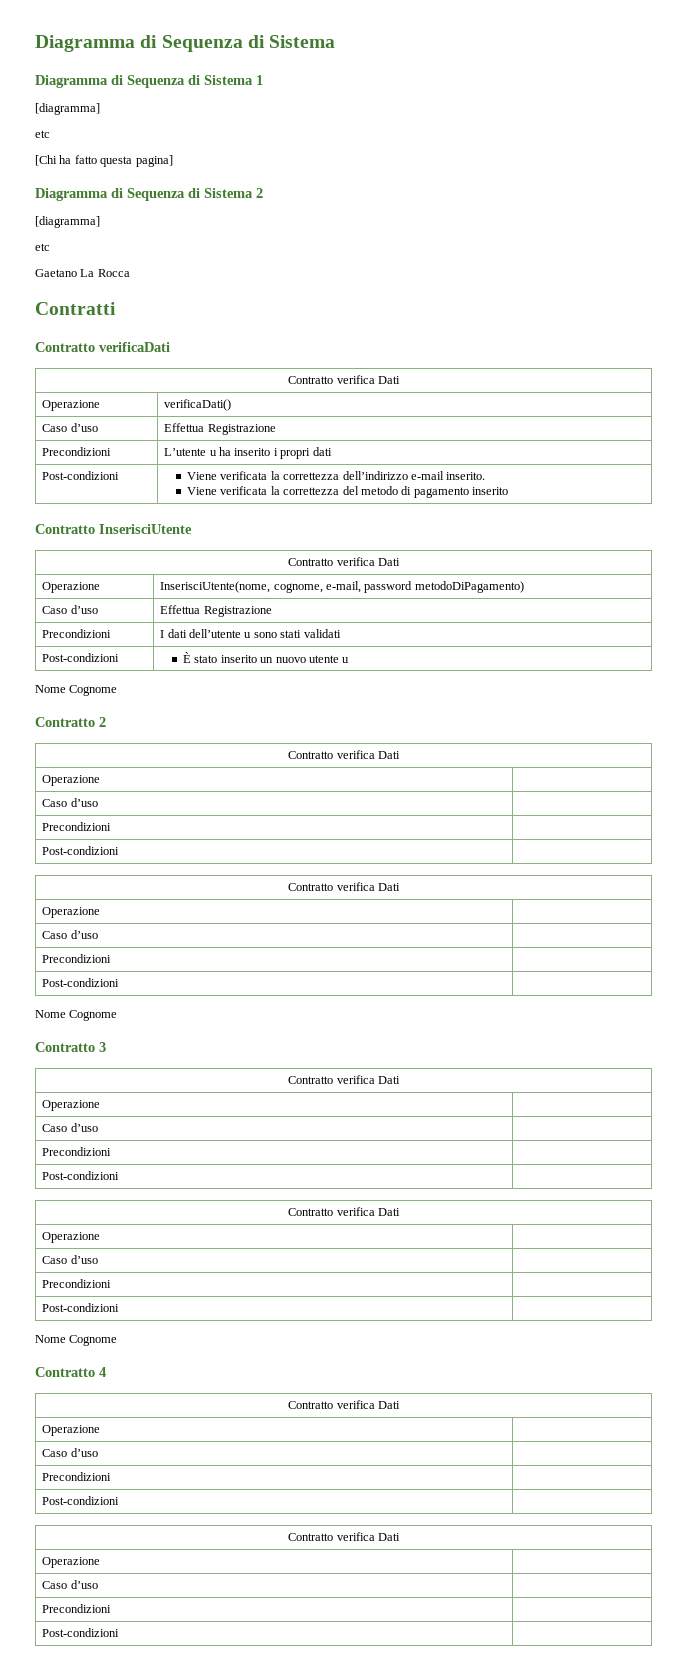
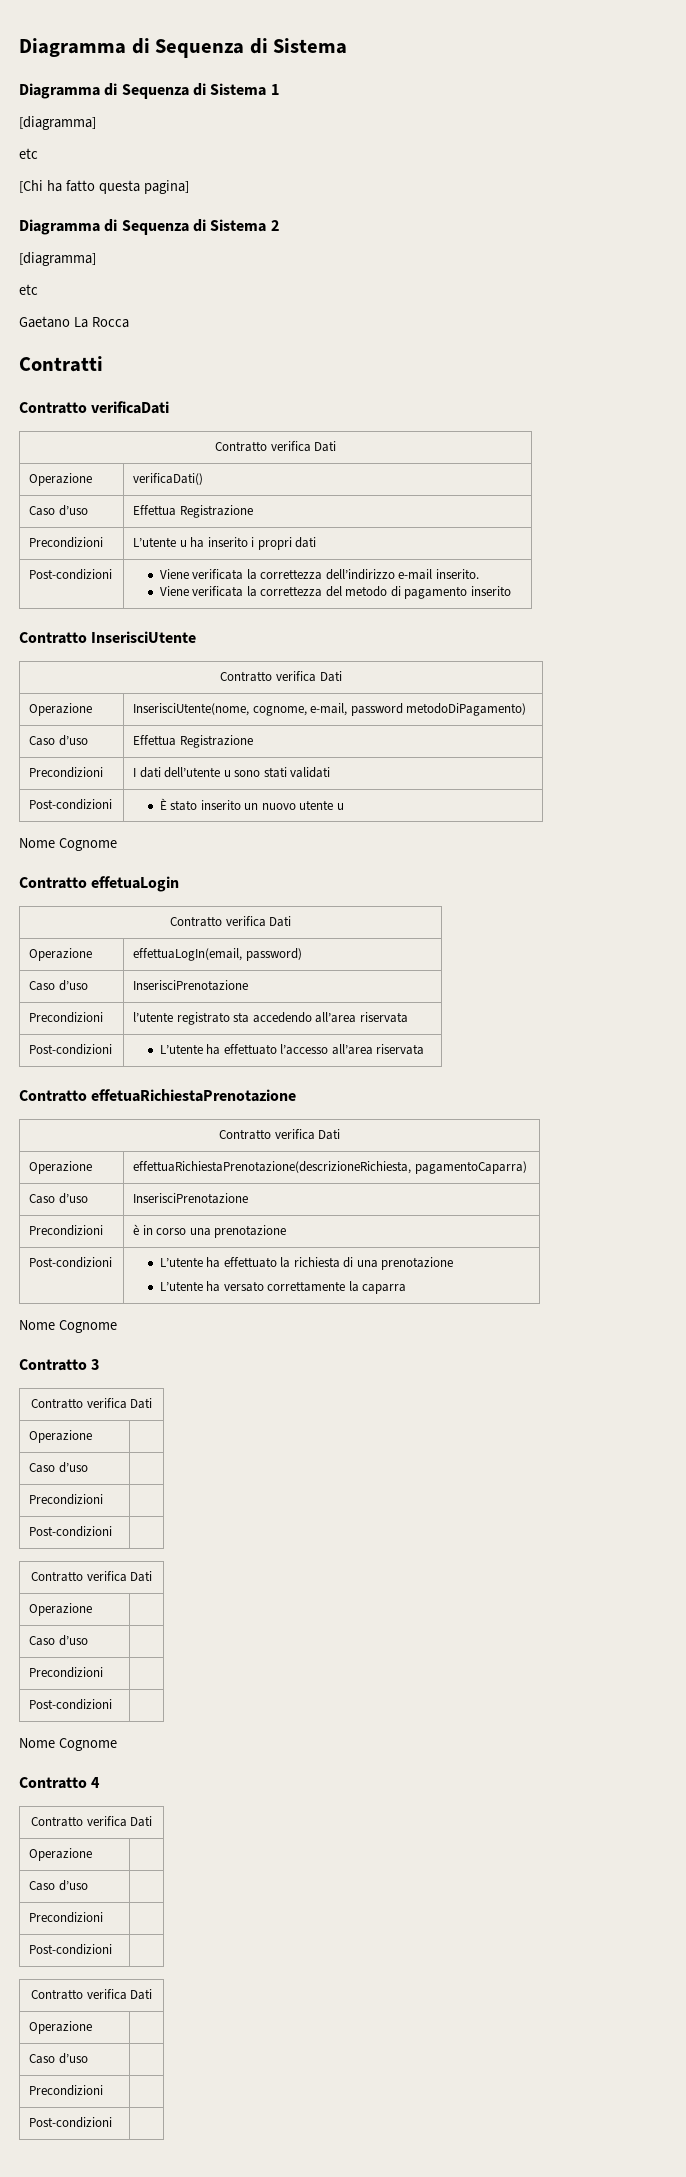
- Contratto 2
+ Contratto effetuaLogin
  Contratto verifica Dati
- Operazione |
- Caso d’uso |
- Precondizioni |
- Post-condizioni |
+ Operazione | effettuaLogIn(email, password)
+ Caso d’uso | InserisciPrenotazione
+ Precondizioni | l’utente registrato sta accedendo all’area riservata
+ Post-condizioni | L’utente ha effettuato l’accesso all’area riservata
+ Contratto effetuaRichiestaPrenotazione
  Contratto verifica Dati
- Operazione |
- Caso d’uso |
- Precondizioni |
- Post-condizioni |
+ Operazione | effettuaRichiestaPrenotazione(descrizioneRichiesta, pagamentoCaparra)
+ Caso d’uso | InserisciPrenotazione
+ Precondizioni | è in corso una prenotazione
+ Post-condizioni | L’utente ha effettuato la richiesta di una prenotazione
+ L’utente ha versato correttamente la caparra

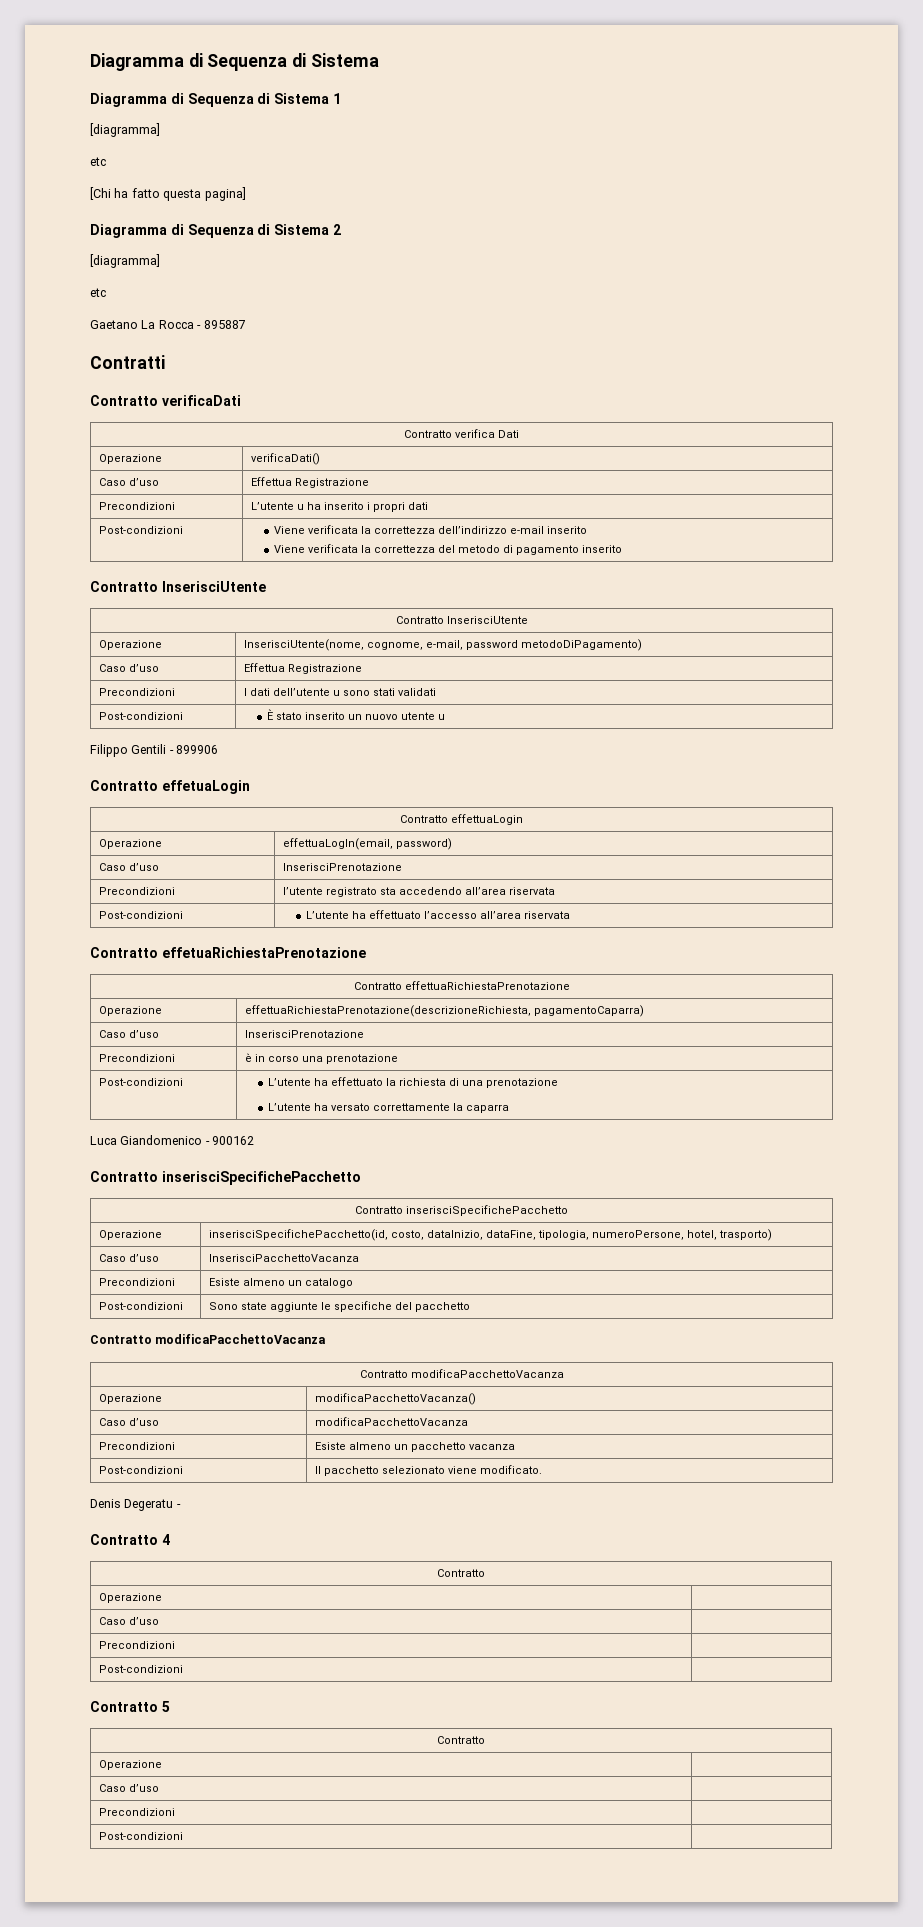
- Gaetano La Rocca
+ Gaetano La Rocca - 895887
- Post-condizioni | Viene verificata la correttezza dell’indirizzo e-mail inserito.
+ Post-condizioni | Viene verificata la correttezza dell’indirizzo e-mail inserito
  Viene verificata la correttezza del metodo di pagamento inserito
  Contratto InserisciUtente
- Contratto verifica Dati
+ Contratto InserisciUtente
  Post-condizioni | È stato inserito un nuovo utente u
- Nome Cognome
+ Filippo Gentili - 899906
  Contratto effetuaLogin
- Contratto verifica Dati
+ Contratto effettuaLogin
  Contratto effetuaRichiestaPrenotazione
- Contratto verifica Dati
+ Contratto effettuaRichiestaPrenotazione
  Post-condizioni | L’utente ha effettuato la richiesta di una prenotazione
  L’utente ha versato correttamente la caparra
- Nome Cognome
- Contratto 3
- Contratto verifica Dati
+ Luca Giandomenico - 900162
+ Contratto inserisciSpecifichePacchetto
+ Contratto inserisciSpecifichePacchetto
+ Operazione | inserisciSpecifichePacchetto(id, costo, dataInizio, dataFine, tipologia, numeroPersone, hotel, trasporto)
+ Caso d’uso | InserisciPacchettoVacanza
+ Precondizioni | Esiste almeno un catalogo
+ Post-condizioni | Sono state aggiunte le specifiche del pacchetto
+ Contratto modificaPacchettoVacanza
+ Contratto modificaPacchettoVacanza
+ Operazione | modificaPacchettoVacanza()
+ Caso d’uso | modificaPacchettoVacanza
+ Precondizioni | Esiste almeno un pacchetto vacanza
+ Post-condizioni | Il pacchetto selezionato viene modificato.
+ Denis Degeratu -
+ Contratto 4
+ Contratto
  Operazione |
  Caso d’uso |
  Precondizioni |
  Post-condizioni |
- Contratto verifica Dati
- Operazione |
- Caso d’uso |
- Precondizioni |
- Post-condizioni |
- Nome Cognome
- Contratto 4
- Contratto verifica Dati
- Operazione |
- Caso d’uso |
- Precondizioni |
- Post-condizioni |
- Contratto verifica Dati
+ Contratto 5
+ Contratto

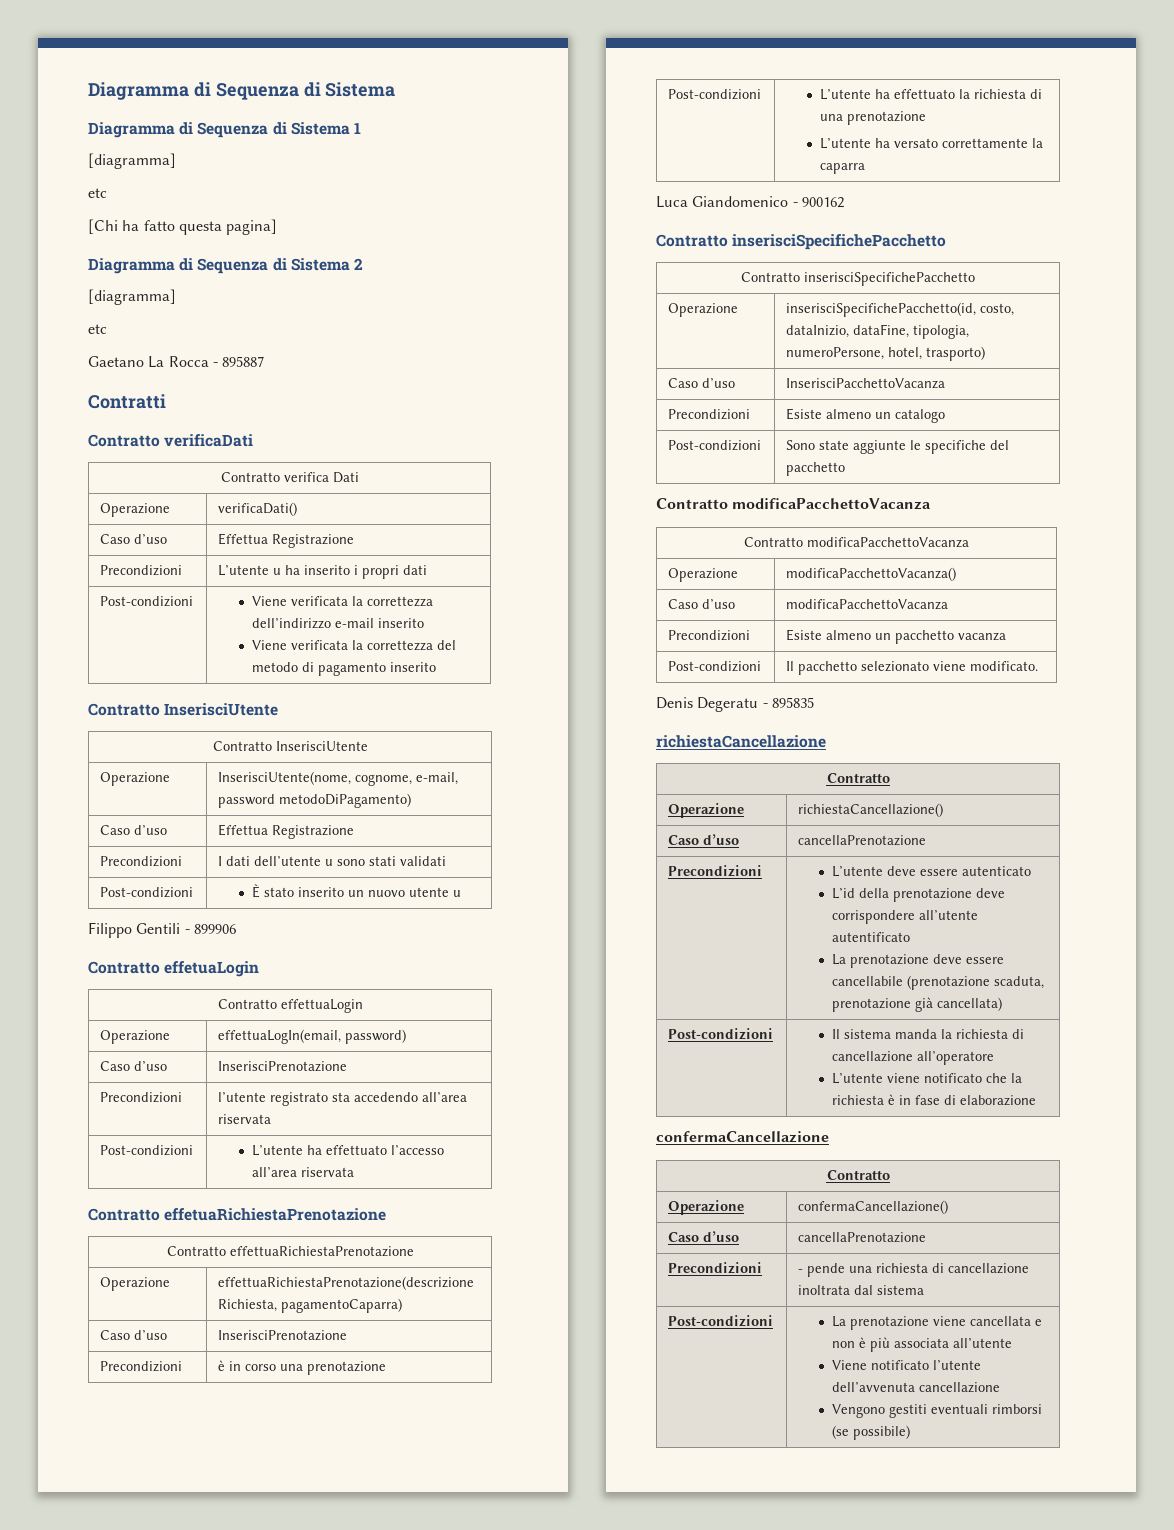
- Denis Degeratu -
- Contratto 4
+ Denis Degeratu - 895835
+ richiestaCancellazione
  Contratto
- Operazione |
- Caso d’uso |
- Precondizioni |
- Post-condizioni |
- Contratto 5
+ Operazione | richiestaCancellazione()
+ Caso d’uso | cancellaPrenotazione
+ Precondizioni | L’utente deve essere autenticato
+ L’id della prenotazione deve corrispondere all’utente autentificato
+ La prenotazione deve essere cancellabile (prenotazione scaduta, prenotazione già cancellata)
+ Post-condizioni | Il sistema manda la richiesta di cancellazione all’operatore
+ L’utente viene notificato che la richiesta è in fase di elaborazione
+ confermaCancellazione
  Contratto
- Operazione |
- Caso d’uso |
- Precondizioni |
- Post-condizioni |
+ Operazione | confermaCancellazione()
+ Caso d’uso | cancellaPrenotazione
+ Precondizioni | - pende una richiesta di cancellazione inoltrata dal sistema
+ Post-condizioni | La prenotazione viene cancellata e non è più associata all’utente
+ Viene notificato l’utente dell’avvenuta cancellazione
+ Vengono gestiti eventuali rimborsi (se possibile)

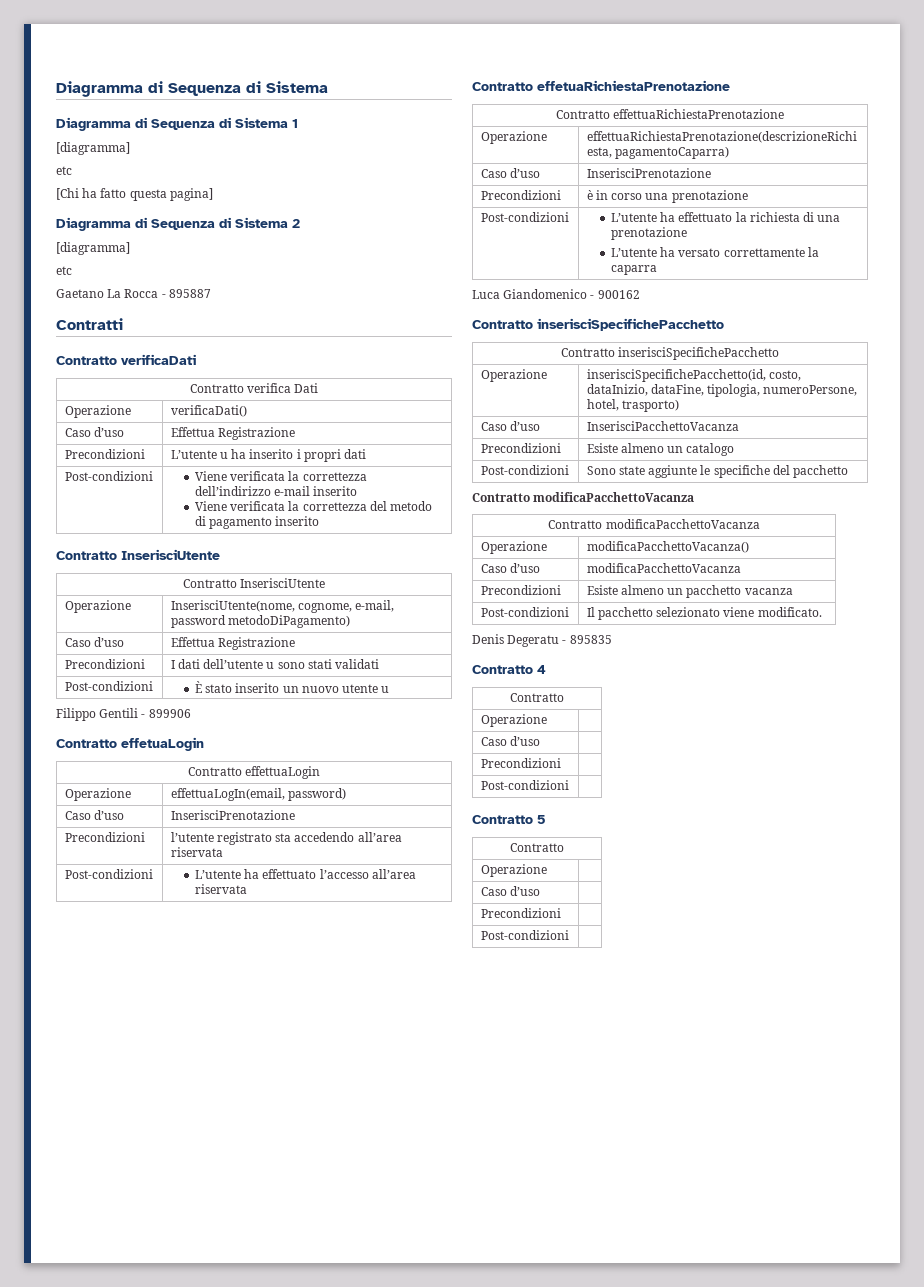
- richiestaCancellazione
+ Contratto 4
  Contratto
- Operazione | richiestaCancellazione()
- Caso d’uso | cancellaPrenotazione
- Precondizioni | L’utente deve essere autenticato
- L’id della prenotazione deve corrispondere all’utente autentificato
- La prenotazione deve essere cancellabile (prenotazione scaduta, prenotazione già cancellata)
- Post-condizioni | Il sistema manda la richiesta di cancellazione all’operatore
- L’utente viene notificato che la richiesta è in fase di elaborazione
- confermaCancellazione
+ Operazione |
+ Caso d’uso |
+ Precondizioni |
+ Post-condizioni |
+ Contratto 5
  Contratto
- Operazione | confermaCancellazione()
- Caso d’uso | cancellaPrenotazione
- Precondizioni | - pende una richiesta di cancellazione inoltrata dal sistema
- Post-condizioni | La prenotazione viene cancellata e non è più associata all’utente
- Viene notificato l’utente dell’avvenuta cancellazione
- Vengono gestiti eventuali rimborsi (se possibile)
+ Operazione |
+ Caso d’uso |
+ Precondizioni |
+ Post-condizioni |

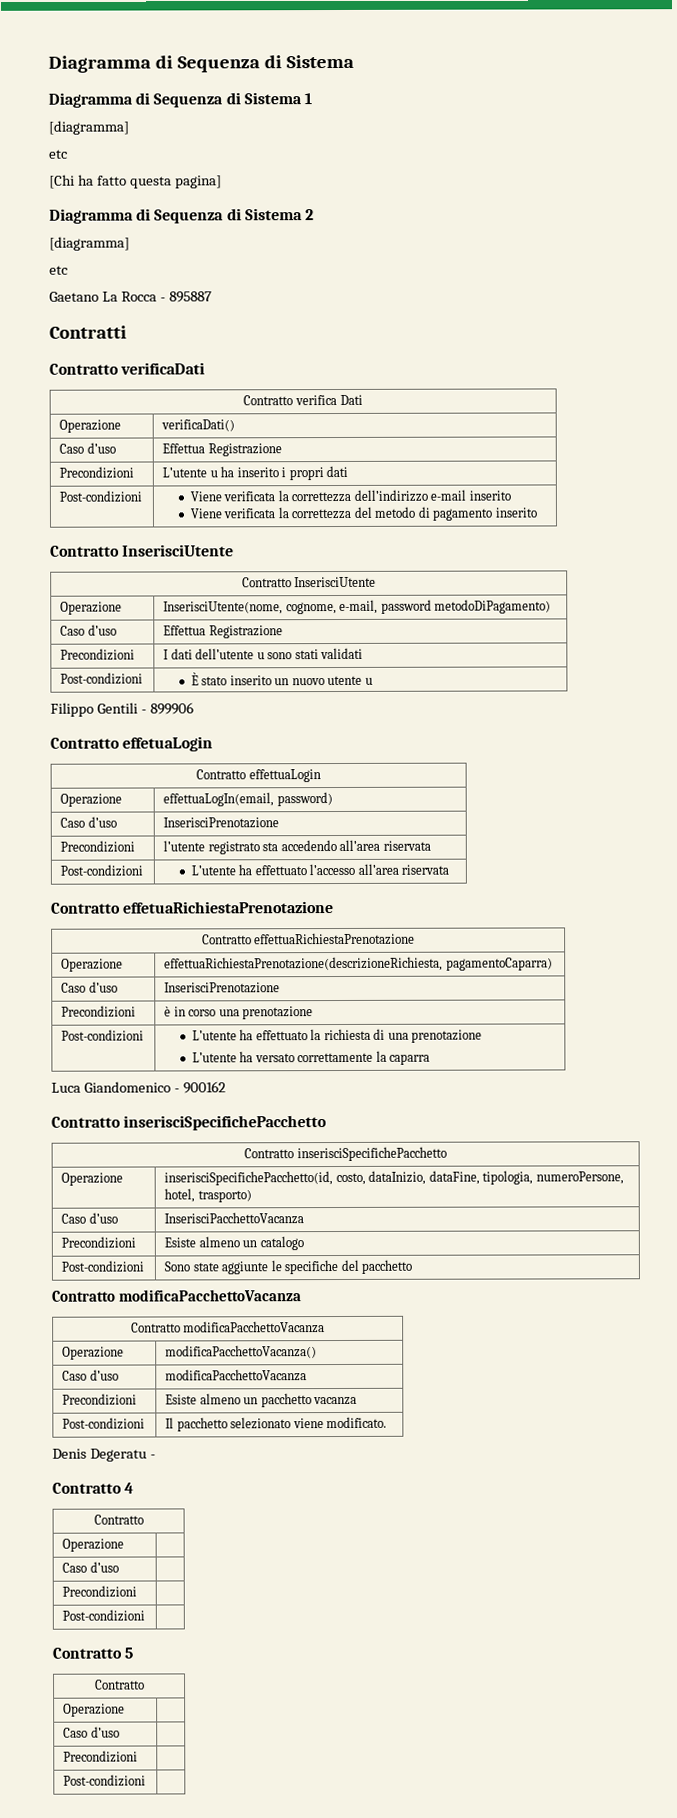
- Denis Degeratu - 895835
+ Denis Degeratu -

